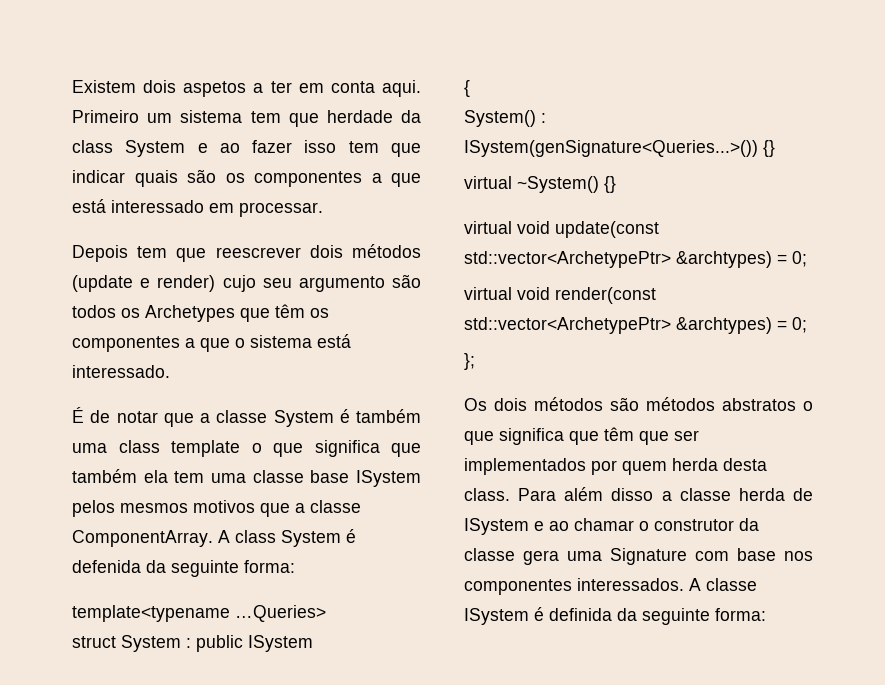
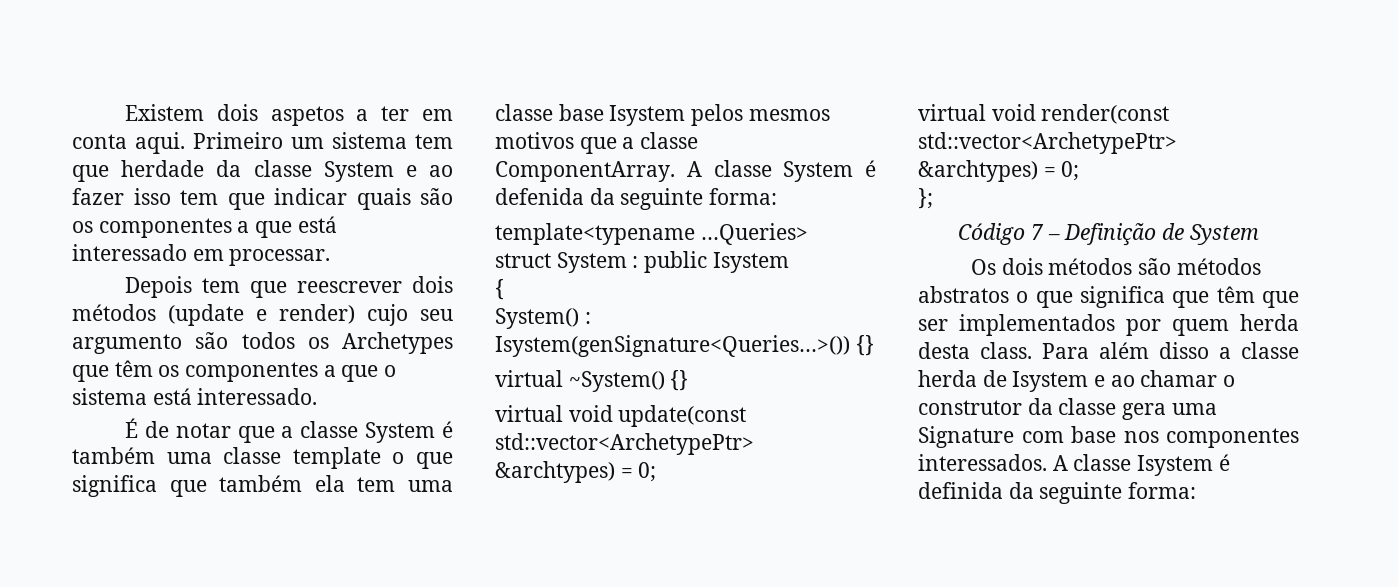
- Primeiro um sistema tem que herdade da class System e ao fazer isso tem que indicar quais são os componentes a que está interessado em processar.
+ Primeiro um sistema tem que herdade da classe System e ao fazer isso tem que indicar quais são os componentes a que está interessado em processar.
- É de notar que a classe System é também uma class template o que significa que também ela tem uma classe base ISystem pelos mesmos motivos que a classe ComponentArray.
+ É de notar que a classe System é também uma classe template o que significa que também ela tem uma classe base Isystem pelos mesmos motivos que a classe ComponentArray.
- A class System é defenida da seguinte forma:
+ A classe System é defenida da seguinte forma:
- struct System : public ISystem
+ struct System : public Isystem
- System() : ISystem(genSignature<Queries...>()) {}
+ System() : Isystem(genSignature<Queries…>()) {}
+ Código 7 – Definição de System
- Para além disso a classe herda de ISystem e ao chamar o construtor da classe gera uma Signature com base nos componentes interessados.
+ Para além disso a classe herda de Isystem e ao chamar o construtor da classe gera uma Signature com base nos componentes interessados.
- A classe ISystem é definida da seguinte forma:
+ A classe Isystem é definida da seguinte forma:

